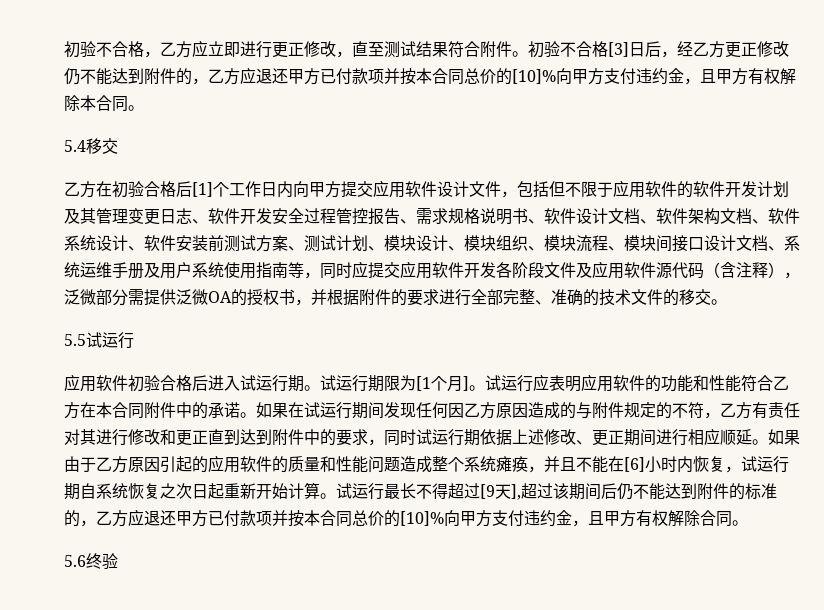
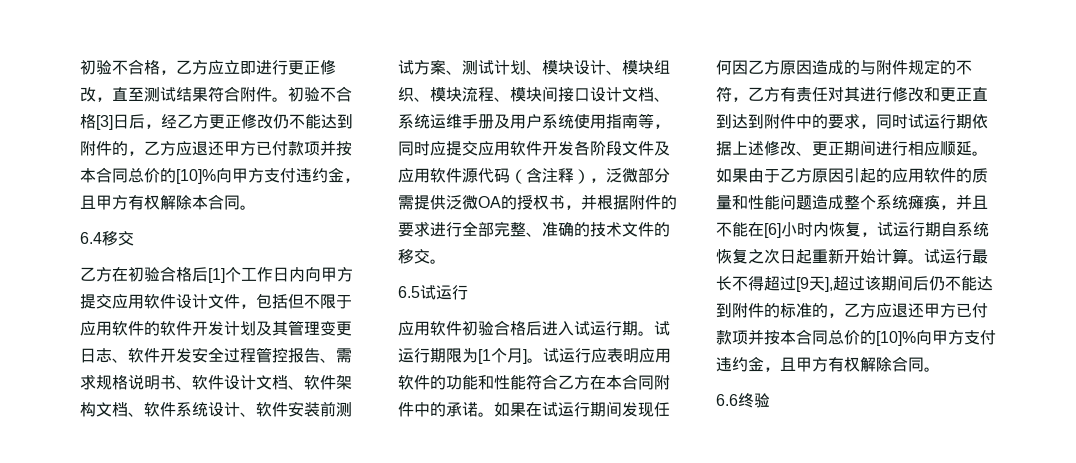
- 5.4移交
+ 6.4移交
- 5.5试运行
+ 6.5试运行
- 5.6终验
+ 6.6终验

